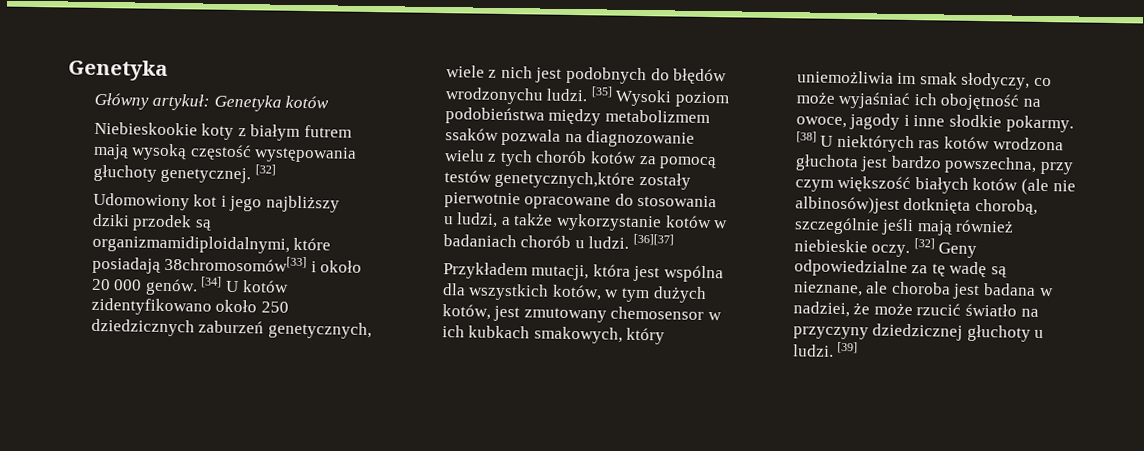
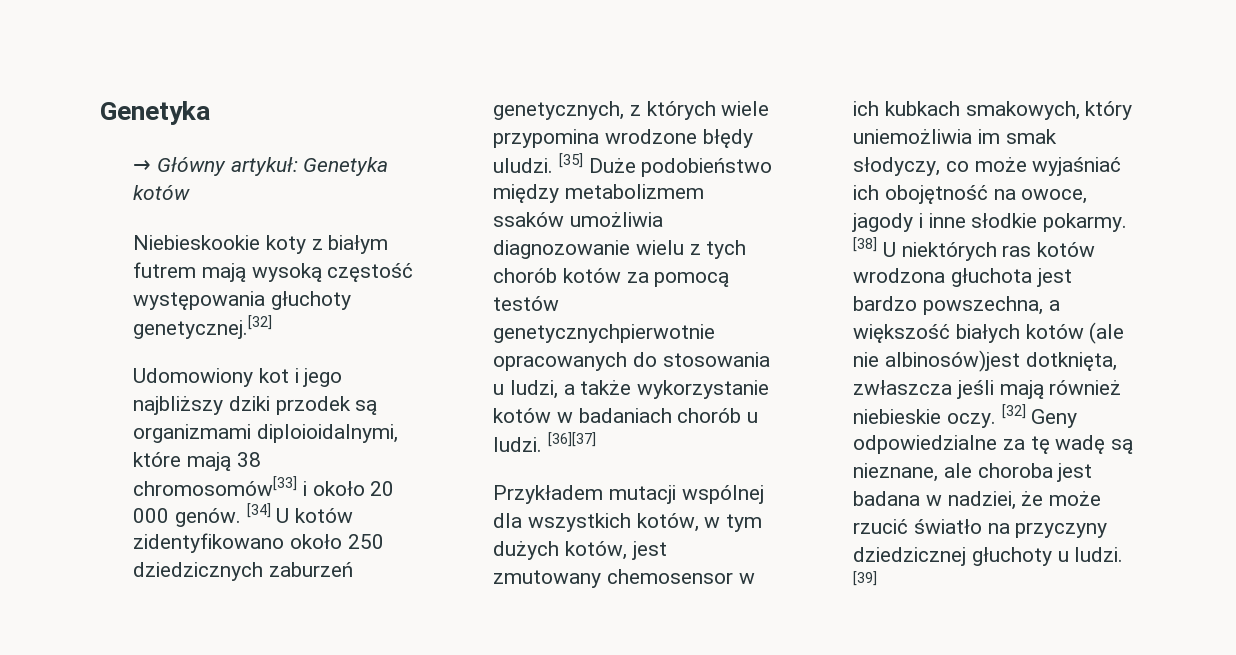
- Główny artykuł: Genetyka kotów
+ → Główny artykuł: Genetyka kotów
- Niebieskookie koty z białym futrem mają wysoką częstość występowania głuchoty genetycznej. [32]
+ Niebieskookie koty z białym futrem mają wysoką częstość występowania głuchoty genetycznej.[32]
- Udomowiony kot i jego najbliższy dziki przodek są organizmamidiploidalnymi, które posiadają 38chromosomów[33] i około 20 000 genów.
+ Udomowiony kot i jego najbliższy dziki przodek są organizmami diploioidalnymi, które mają 38 chromosomów[33] i około 20 000 genów.
- [34] U kotów zidentyfikowano około 250 dziedzicznych zaburzeń genetycznych, wiele z nich jest podobnych do błędów wrodzonychu ludzi. [35] Wysoki poziom podobieństwa między metabolizmem ssaków pozwala na diagnozowanie wielu z tych chorób kotów za pomocą testów genetycznych,które zostały pierwotnie opracowane do stosowania u ludzi, a także wykorzystanie kotów w badaniach chorób u ludzi.
+ [34] U kotów zidentyfikowano około 250 dziedzicznych zaburzeń genetycznych, z których wiele przypomina wrodzone błędy uludzi. [35] Duże podobieństwo między metabolizmem ssaków umożliwia diagnozowanie wielu z tych chorób kotów za pomocą testów genetycznychpierwotnie opracowanych do stosowania u ludzi, a także wykorzystanie kotów w badaniach chorób u ludzi.
- Przykładem mutacji, która jest wspólna dla wszystkich kotów, w tym dużych kotów, jest zmutowany chemosensor w ich kubkach smakowych, który uniemożliwia im smak słodyczy, co może wyjaśniać ich obojętność na owoce, jagody i inne słodkie pokarmy.
+ Przykładem mutacji wspólnej dla wszystkich kotów, w tym dużych kotów, jest zmutowany chemosensor w ich kubkach smakowych, który uniemożliwia im smak słodyczy, co może wyjaśniać ich obojętność na owoce, jagody i inne słodkie pokarmy.
- [38] U niektórych ras kotów wrodzona głuchota jest bardzo powszechna, przy czym większość białych kotów (ale nie albinosów)jest dotknięta chorobą, szczególnie jeśli mają również niebieskie oczy.
+ [38] U niektórych ras kotów wrodzona głuchota jest bardzo powszechna, a większość białych kotów (ale nie albinosów)jest dotknięta, zwłaszcza jeśli mają również niebieskie oczy.

